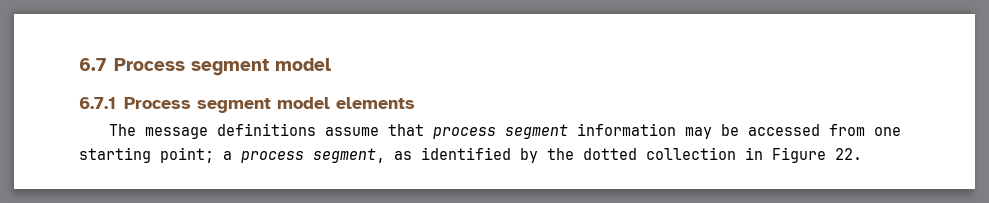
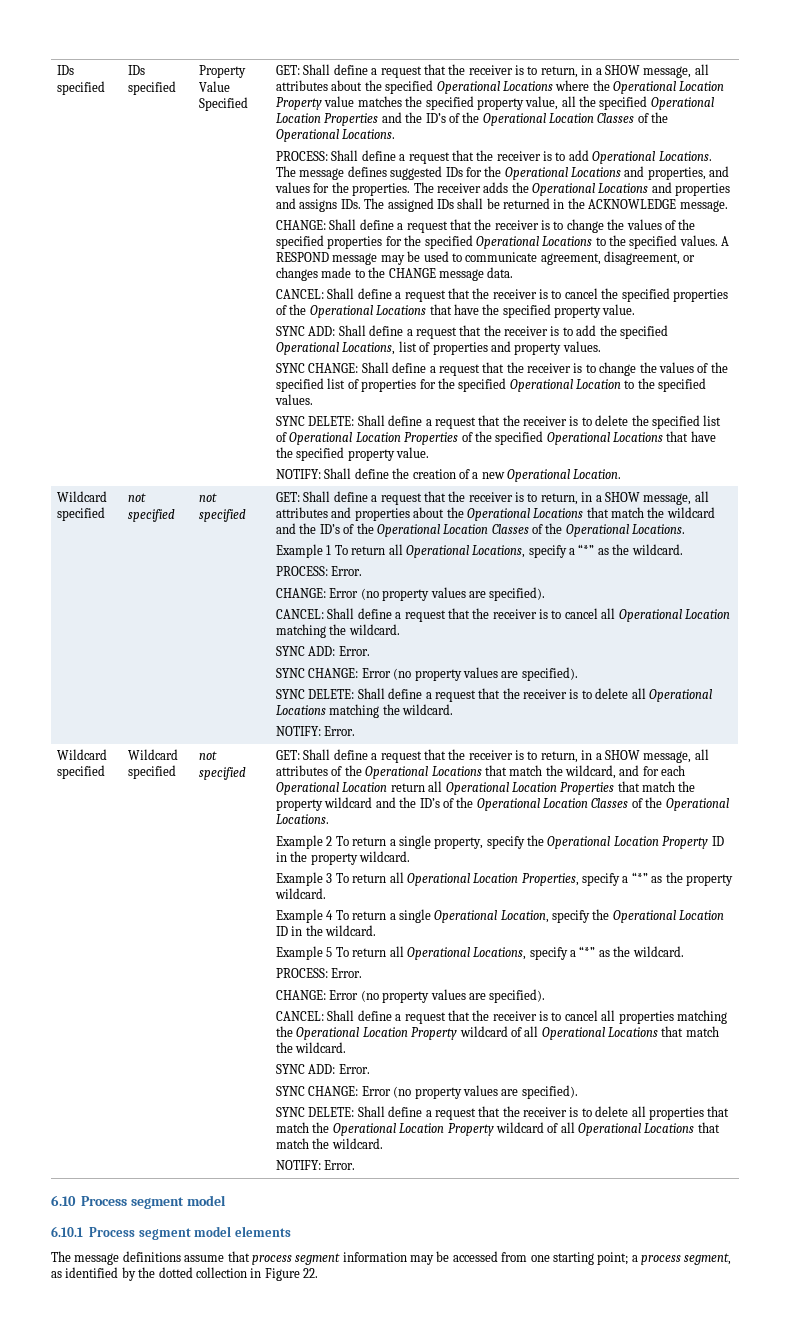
- 6.7 Process segment model
+ IDs specified | IDs specified | Property Value Specified | GET: Shall define a request that the receiver is to return, in a SHOW message, all attributes about the specified Operational Locations where the Operational Location Property value matches the specified property value, all the specified Operational Location Properties and the ID’s of the Operational Location Classes of the Operational Locations.
+ PROCESS: Shall define a request that the receiver is to add Operational Locations. The message defines suggested IDs for the Operational Locations and properties, and values for the properties. The receiver adds the Operational Locations and properties and assigns IDs. The assigned IDs shall be returned in the ACKNOWLEDGE message.
+ CHANGE: Shall define a request that the receiver is to change the values of the specified properties for the specified Operational Locations to the specified values. A RESPOND message may be used to communicate agreement, disagreement, or changes made to the CHANGE message data.
+ CANCEL: Shall define a request that the receiver is to cancel the specified properties of the Operational Locations that have the specified property value.
+ SYNC ADD: Shall define a request that the receiver is to add the specified Operational Locations, list of properties and property values.
+ SYNC CHANGE: Shall define a request that the receiver is to change the values of the specified list of properties for the specified Operational Location to the specified values.
+ SYNC DELETE: Shall define a request that the receiver is to delete the specified list of Operational Location Properties of the specified Operational Locations that have the specified property value.
+ NOTIFY: Shall define the creation of a new Operational Location.
+ Wildcard specified | not specified | not specified | GET: Shall define a request that the receiver is to return, in a SHOW message, all attributes and properties about the Operational Locations that match the wildcard and the ID’s of the Operational Location Classes of the Operational Locations.
+ Example 1 To return all Operational Locations, specify a “*” as the wildcard.
+ PROCESS: Error.
+ CHANGE: Error (no property values are specified).
+ CANCEL: Shall define a request that the receiver is to cancel all Operational Location matching the wildcard.
+ SYNC ADD: Error.
+ SYNC CHANGE: Error (no property values are specified).
+ SYNC DELETE: Shall define a request that the receiver is to delete all Operational Locations matching the wildcard.
+ NOTIFY: Error.
+ Wildcard specified | Wildcard specified | not specified | GET: Shall define a request that the receiver is to return, in a SHOW message, all attributes of the Operational Locations that match the wildcard, and for each Operational Location return all Operational Location Properties that match the property wildcard and the ID’s of the Operational Location Classes of the Operational Locations.
+ Example 2 To return a single property, specify the Operational Location Property ID in the property wildcard.
+ Example 3 To return all Operational Location Properties, specify a “*” as the property wildcard.
+ Example 4 To return a single Operational Location, specify the Operational Location ID in the wildcard.
+ Example 5 To return all Operational Locations, specify a “*” as the wildcard.
+ PROCESS: Error.
+ CHANGE: Error (no property values are specified).
+ CANCEL: Shall define a request that the receiver is to cancel all properties matching the Operational Location Property wildcard of all Operational Locations that match the wildcard.
+ SYNC ADD: Error.
+ SYNC CHANGE: Error (no property values are specified).
+ SYNC DELETE: Shall define a request that the receiver is to delete all properties that match the Operational Location Property wildcard of all Operational Locations that match the wildcard.
+ NOTIFY: Error.
+ 6.10 Process segment model
- 6.7.1 Process segment model elements
+ 6.10.1 Process segment model elements

